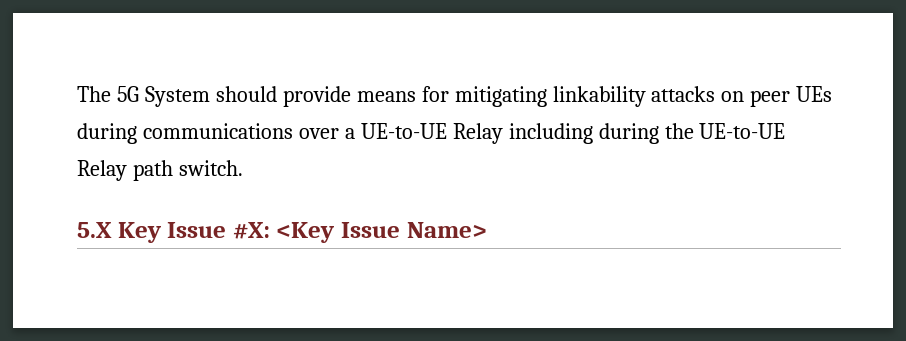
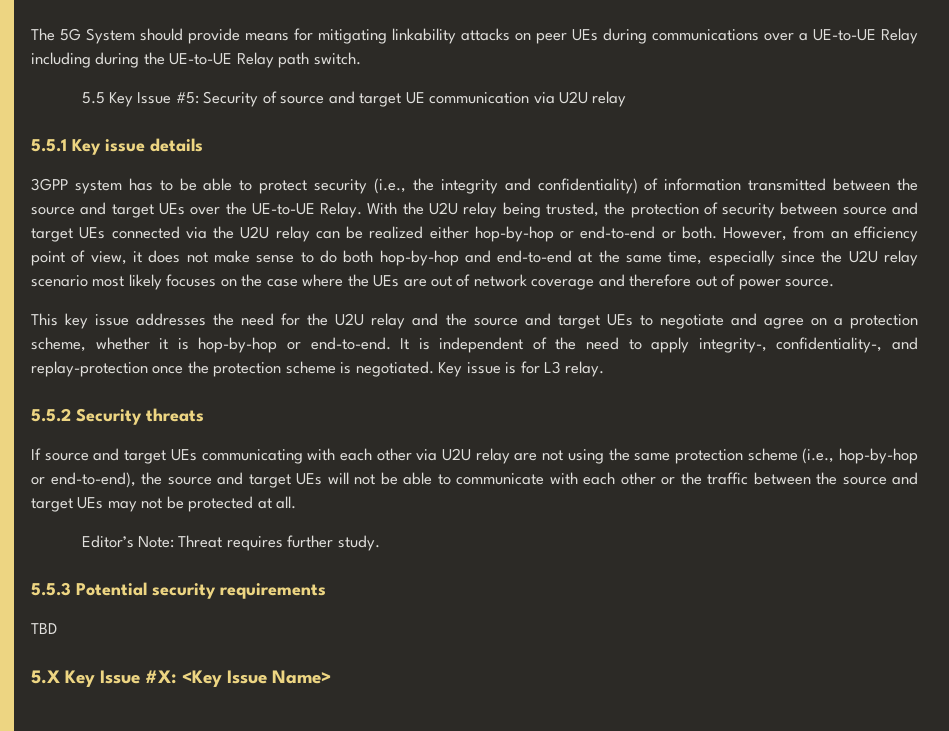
+ 5.5 Key Issue #5: Security of source and target UE communication via U2U relay
+ 5.5.1 Key issue details
+ 3GPP system has to be able to protect security (i.e., the integrity and confidentiality) of information transmitted between the source and target UEs over the UE-to-UE Relay. With the U2U relay being trusted, the protection of security between source and target UEs connected via the U2U relay can be realized either hop-by-hop or end-to-end or both. However, from an efficiency point of view, it does not make sense to do both hop-by-hop and end-to-end at the same time, especially since the U2U relay scenario most likely focuses on the case where the UEs are out of network coverage and therefore out of power source.
+ This key issue addresses the need for the U2U relay and the source and target UEs to negotiate and agree on a protection scheme, whether it is hop-by-hop or end-to-end. It is independent of the need to apply integrity-, confidentiality-, and replay-protection once the protection scheme is negotiated. Key issue is for L3 relay.
+ 5.5.2 Security threats
+ If source and target UEs communicating with each other via U2U relay are not using the same protection scheme (i.e., hop-by-hop or end-to-end), the source and target UEs will not be able to communicate with each other or the traffic between the source and target UEs may not be protected at all.
+ Editor’s Note: Threat requires further study.
+ 5.5.3 Potential security requirements
+ TBD

